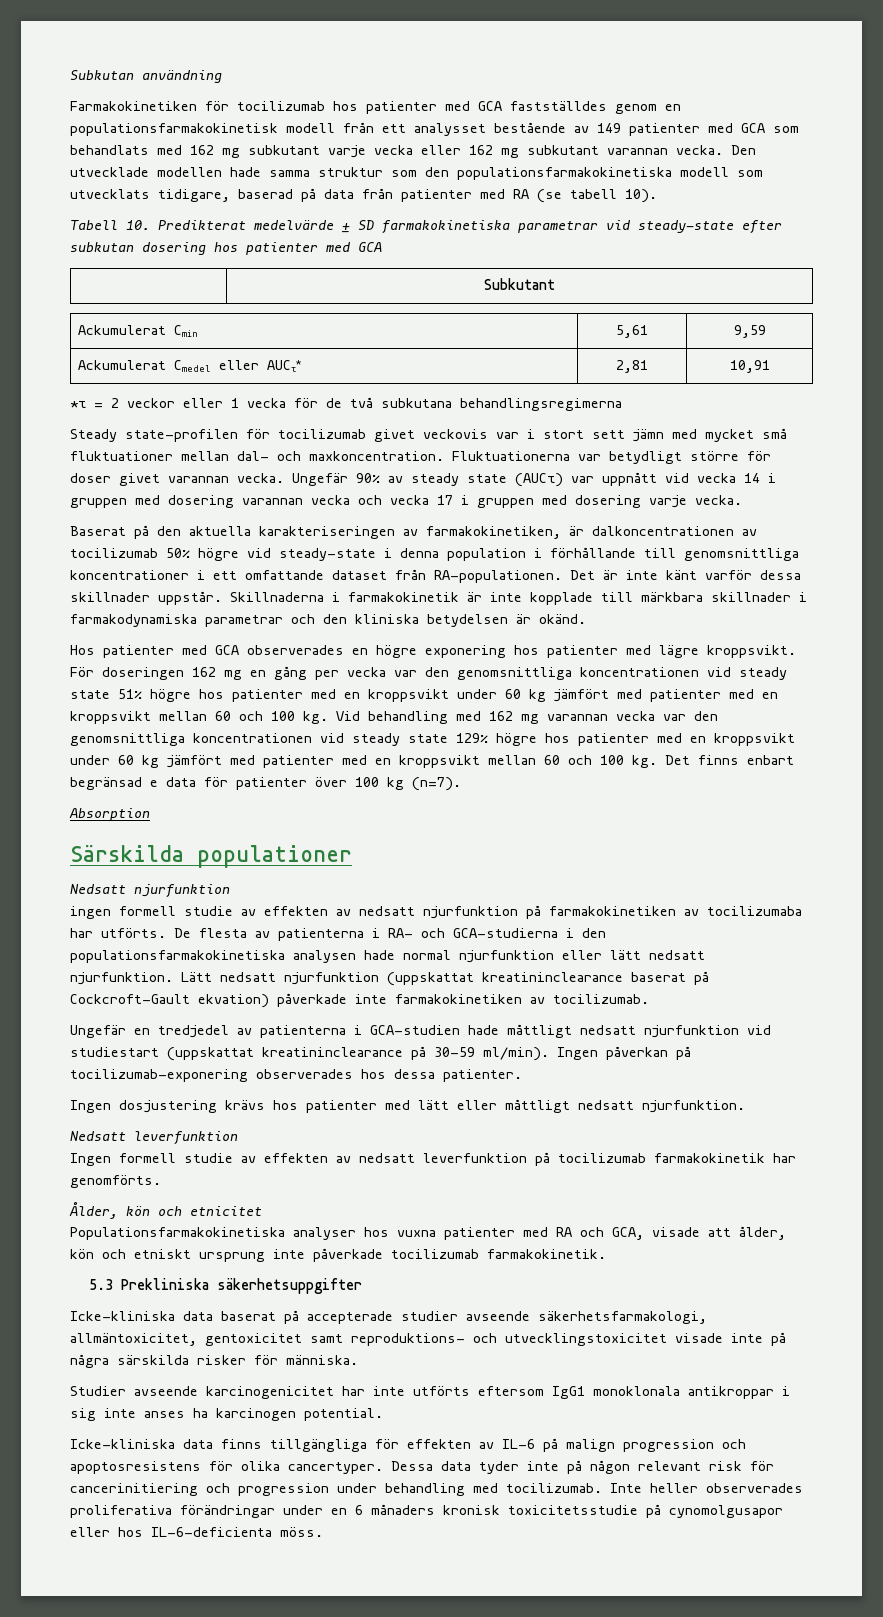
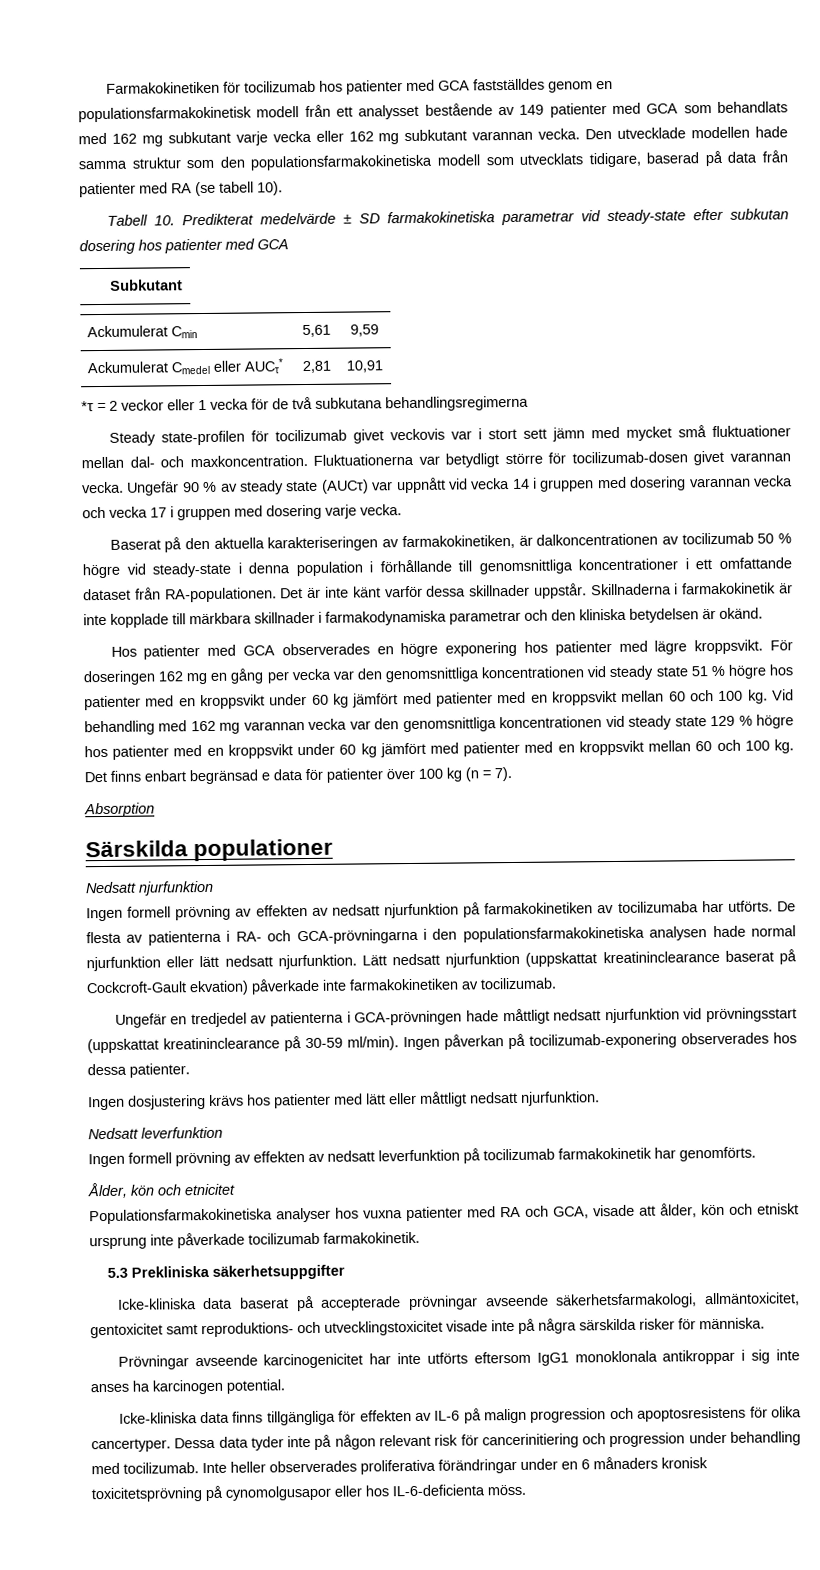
- Subkutan användning
- Fluktuationerna var betydligt större för doser givet varannan vecka.
+ Fluktuationerna var betydligt större för tocilizumab-dosen givet varannan vecka.
- Ungefär 90% av steady state (AUCτ) var uppnått vid vecka 14 i gruppen med dosering varannan vecka och vecka 17 i gruppen med dosering varje vecka.
+ Ungefär 90 % av steady state (AUCτ) var uppnått vid vecka 14 i gruppen med dosering varannan vecka och vecka 17 i gruppen med dosering varje vecka.
- Baserat på den aktuella karakteriseringen av farmakokinetiken, är dalkoncentrationen av tocilizumab 50% högre vid steady-state i denna population i förhållande till genomsnittliga koncentrationer i ett omfattande dataset från RA-populationen.
+ Baserat på den aktuella karakteriseringen av farmakokinetiken, är dalkoncentrationen av tocilizumab 50 % högre vid steady-state i denna population i förhållande till genomsnittliga koncentrationer i ett omfattande dataset från RA-populationen.
- För doseringen 162 mg en gång per vecka var den genomsnittliga koncentrationen vid steady state 51% högre hos patienter med en kroppsvikt under 60 kg jämfört med patienter med en kroppsvikt mellan 60 och 100 kg.
+ För doseringen 162 mg en gång per vecka var den genomsnittliga koncentrationen vid steady state 51 % högre hos patienter med en kroppsvikt under 60 kg jämfört med patienter med en kroppsvikt mellan 60 och 100 kg.
- Vid behandling med 162 mg varannan vecka var den genomsnittliga koncentrationen vid steady state 129% högre hos patienter med en kroppsvikt under 60 kg jämfört med patienter med en kroppsvikt mellan 60 och 100 kg.
+ Vid behandling med 162 mg varannan vecka var den genomsnittliga koncentrationen vid steady state 129 % högre hos patienter med en kroppsvikt under 60 kg jämfört med patienter med en kroppsvikt mellan 60 och 100 kg.
- Det finns enbart begränsad e data för patienter över 100 kg (n=7).
+ Det finns enbart begränsad e data för patienter över 100 kg (n = 7).
- ingen formell studie av effekten av nedsatt njurfunktion på farmakokinetiken av tocilizumaba har utförts.
+ Ingen formell prövning av effekten av nedsatt njurfunktion på farmakokinetiken av tocilizumaba har utförts.
- De flesta av patienterna i RA- och GCA-studierna i den populationsfarmakokinetiska analysen hade normal njurfunktion eller lätt nedsatt njurfunktion.
+ De flesta av patienterna i RA- och GCA-prövningarna i den populationsfarmakokinetiska analysen hade normal njurfunktion eller lätt nedsatt njurfunktion.
- Ungefär en tredjedel av patienterna i GCA-studien hade måttligt nedsatt njurfunktion vid studiestart (uppskattat kreatininclearance på 30-59 ml/min).
+ Ungefär en tredjedel av patienterna i GCA-prövningen hade måttligt nedsatt njurfunktion vid prövningsstart (uppskattat kreatininclearance på 30-59 ml/min).
- Ingen formell studie av effekten av nedsatt leverfunktion på tocilizumab farmakokinetik har genomförts.
+ Ingen formell prövning av effekten av nedsatt leverfunktion på tocilizumab farmakokinetik har genomförts.
- Icke-kliniska data baserat på accepterade studier avseende säkerhetsfarmakologi, allmäntoxicitet, gentoxicitet samt reproduktions- och utvecklingstoxicitet visade inte på några särskilda risker för människa.
+ Icke-kliniska data baserat på accepterade prövningar avseende säkerhetsfarmakologi, allmäntoxicitet, gentoxicitet samt reproduktions- och utvecklingstoxicitet visade inte på några särskilda risker för människa.
- Studier avseende karcinogenicitet har inte utförts eftersom IgG1 monoklonala antikroppar i sig inte anses ha karcinogen potential.
+ Prövningar avseende karcinogenicitet har inte utförts eftersom IgG1 monoklonala antikroppar i sig inte anses ha karcinogen potential.
- Inte heller observerades proliferativa förändringar under en 6 månaders kronisk toxicitetsstudie på cynomolgusapor eller hos IL-6-deficienta möss.
+ Inte heller observerades proliferativa förändringar under en 6 månaders kronisk toxicitetsprövning på cynomolgusapor eller hos IL-6-deficienta möss.

